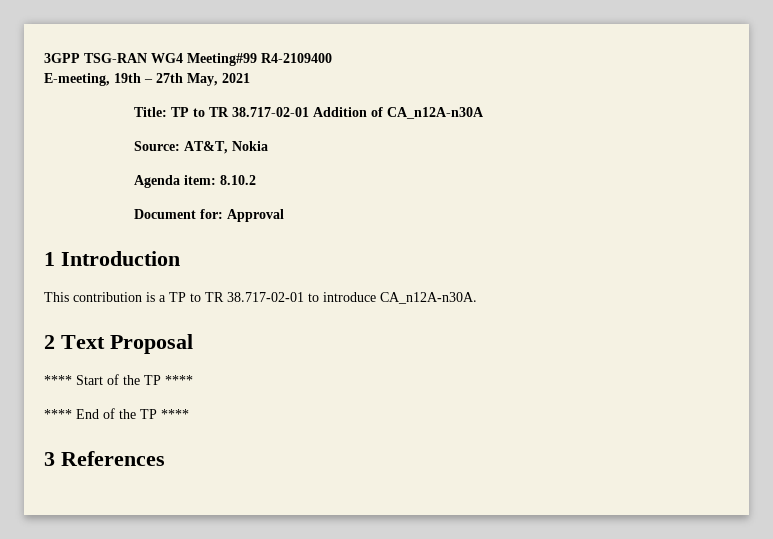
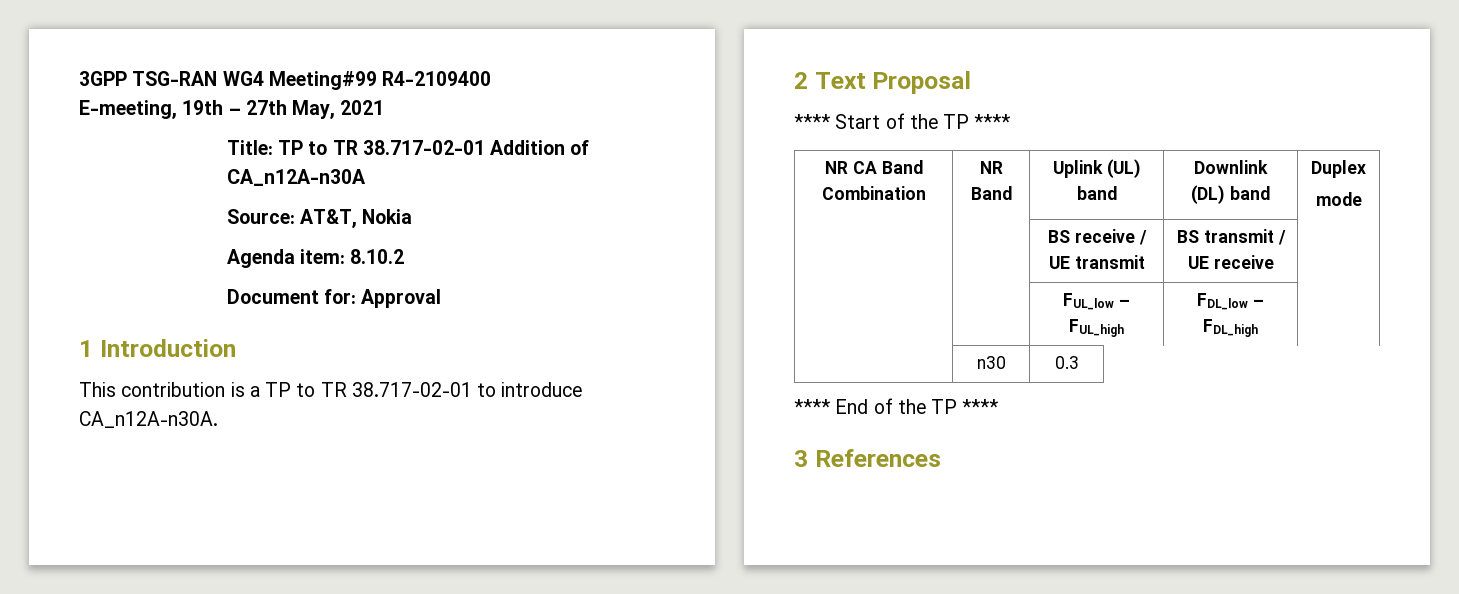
+ NR CA Band Combination | NR Band | Uplink (UL) band | Downlink (DL) band | Duplex
+ mode
+ | | BS receive / UE transmit | BS transmit / UE receive |
+ | | FUL_low – FUL_high | FDL_low – FDL_high |
+ | n30 | 0.3

